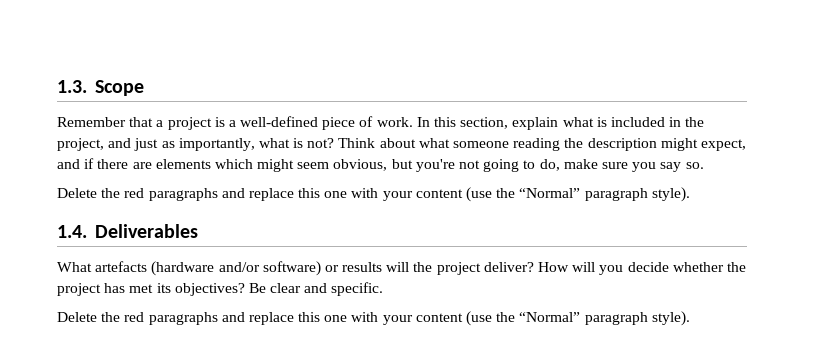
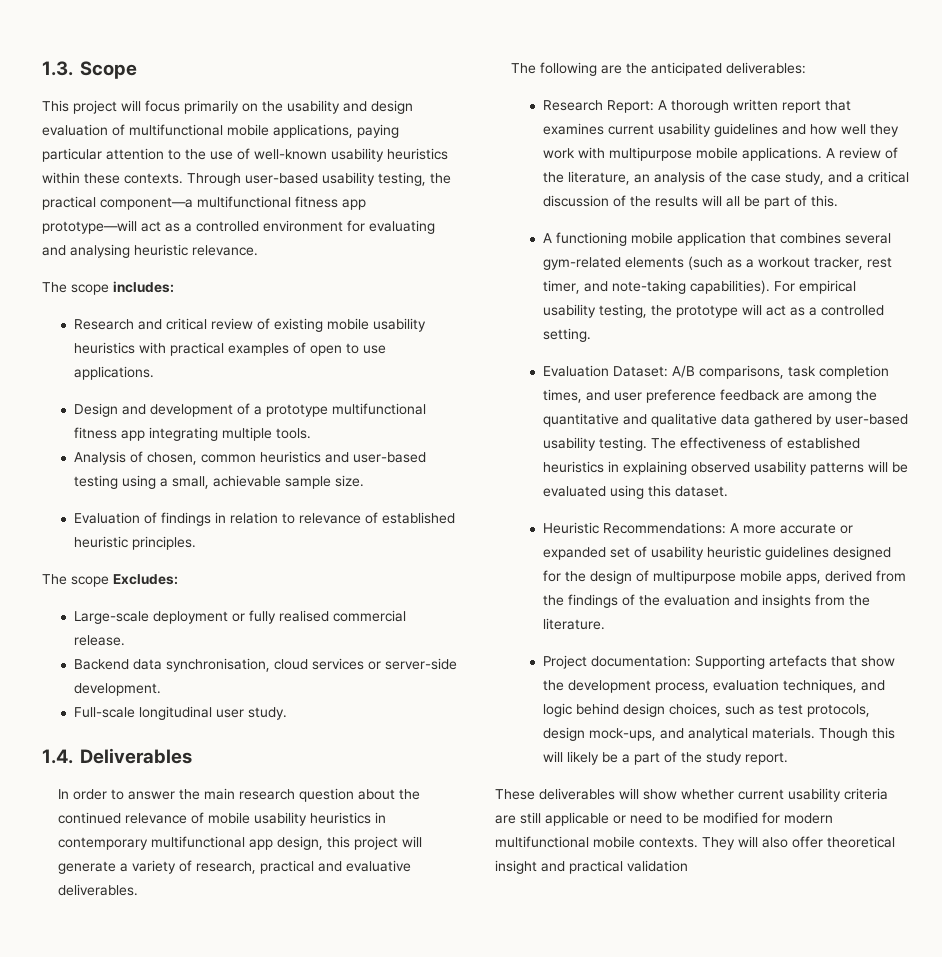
- Remember that a project is a well-defined piece of work. In this section, explain what is included in the project, and just as importantly, what is not? Think about what someone reading the description might expect, and if there are elements which might seem obvious, but you're not going to do, make sure you say so.
- Delete the red paragraphs and replace this one with your content (use the “Normal” paragraph style).
+ This project will focus primarily on the usability and design evaluation of multifunctional mobile applications, paying particular attention to the use of well-known usability heuristics within these contexts. Through user-based usability testing, the practical component—a multifunctional fitness app prototype—will act as a controlled environment for evaluating and analysing heuristic relevance.
+ The scope includes:
+ Research and critical review of existing mobile usability heuristics with practical examples of open to use applications.
+ Design and development of a prototype multifunctional fitness app integrating multiple tools.
+ Analysis of chosen, common heuristics and user-based testing using a small, achievable sample size.
+ Evaluation of findings in relation to relevance of established heuristic principles.
+ The scope Excludes:
+ Large-scale deployment or fully realised commercial release.
+ Backend data synchronisation, cloud services or server-side development.
+ Full-scale longitudinal user study.
  1.4. Deliverables
- What artefacts (hardware and/or software) or results will the project deliver? How will you decide whether the project has met its objectives? Be clear and specific.
- Delete the red paragraphs and replace this one with your content (use the “Normal” paragraph style).
+ In order to answer the main research question about the continued relevance of mobile usability heuristics in contemporary multifunctional app design, this project will generate a variety of research, practical and evaluative deliverables.
+ The following are the anticipated deliverables:
+ Research Report: A thorough written report that examines current usability guidelines and how well they work with multipurpose mobile applications. A review of the literature, an analysis of the case study, and a critical discussion of the results will all be part of this.
+ A functioning mobile application that combines several gym-related elements (such as a workout tracker, rest timer, and note-taking capabilities). For empirical usability testing, the prototype will act as a controlled setting.
+ Evaluation Dataset: A/B comparisons, task completion times, and user preference feedback are among the quantitative and qualitative data gathered by user-based usability testing. The effectiveness of established heuristics in explaining observed usability patterns will be evaluated using this dataset.
+ Heuristic Recommendations: A more accurate or expanded set of usability heuristic guidelines designed for the design of multipurpose mobile apps, derived from the findings of the evaluation and insights from the literature.
+ Project documentation: Supporting artefacts that show the development process, evaluation techniques, and logic behind design choices, such as test protocols, design mock-ups, and analytical materials. Though this will likely be a part of the study report.
+ These deliverables will show whether current usability criteria are still applicable or need to be modified for modern multifunctional mobile contexts. They will also offer theoretical insight and practical validation

